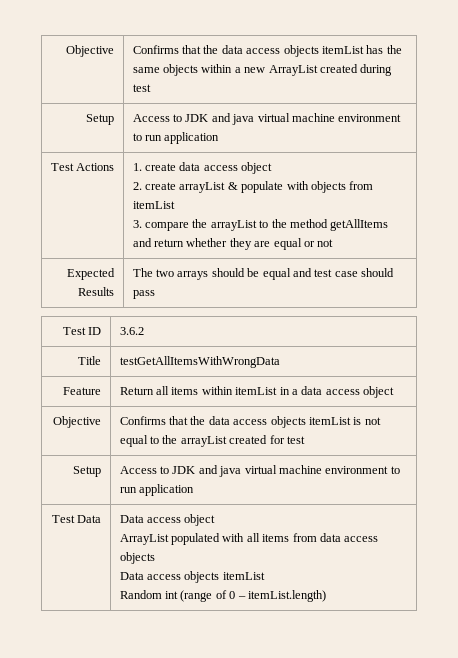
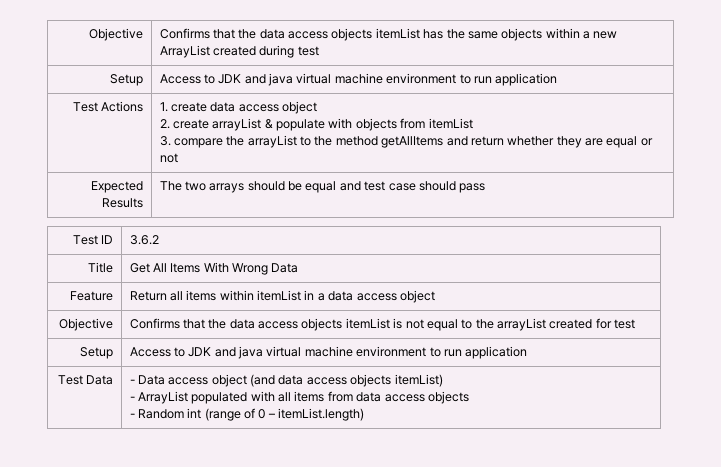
- Title | testGetAllItemsWithWrongData
+ Title | Get All Items With Wrong Data
- Test Data | Data access object
- ArrayList populated with all items from data access objects
- Data access objects itemList
- Random int (range of 0 – itemList.length)
+ Test Data | - Data access object (and data access objects itemList)
+ - ArrayList populated with all items from data access objects
+ - Random int (range of 0 – itemList.length)

